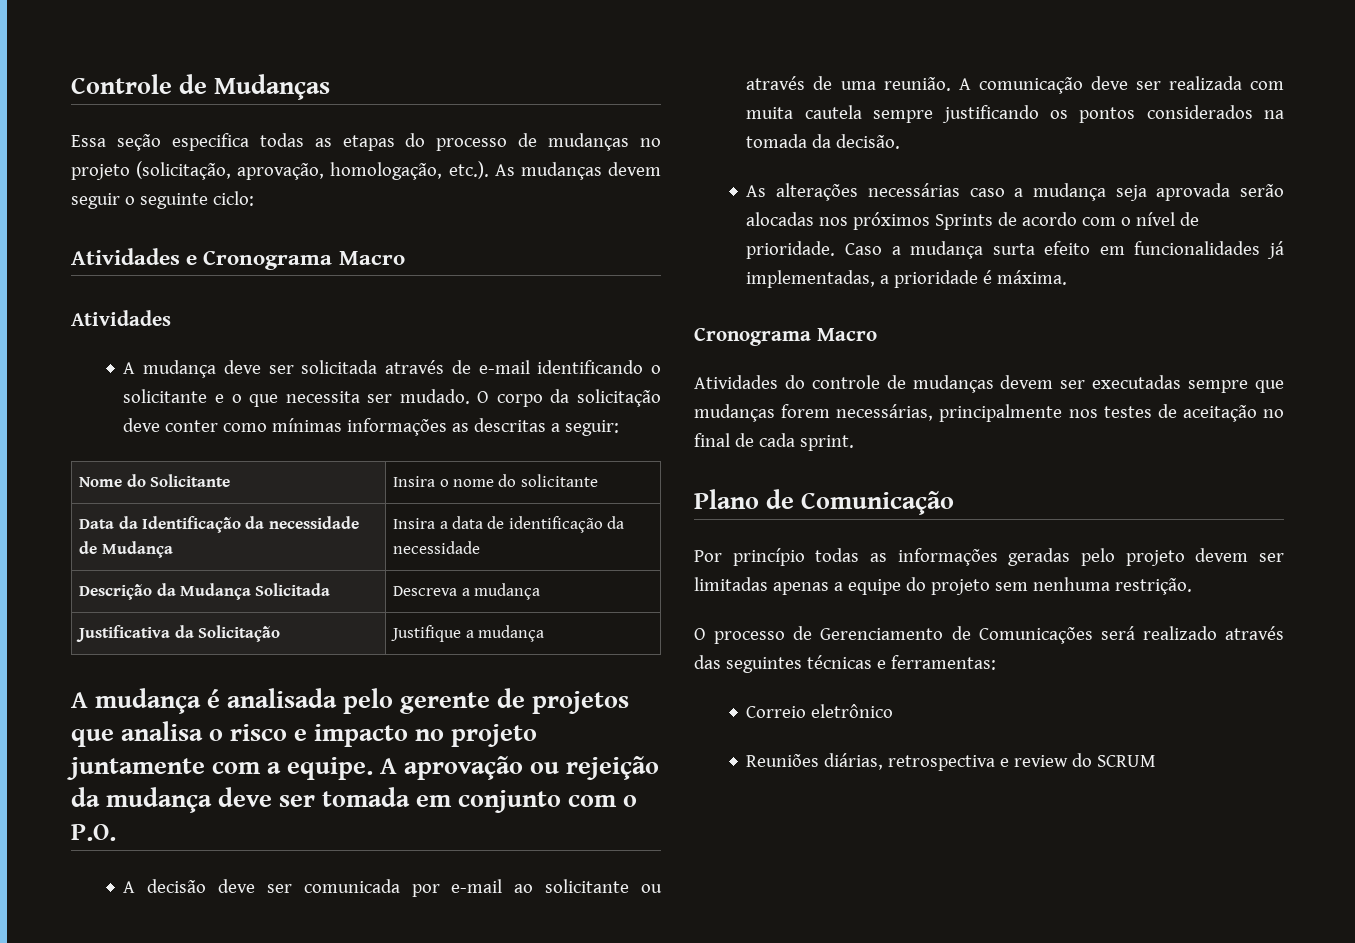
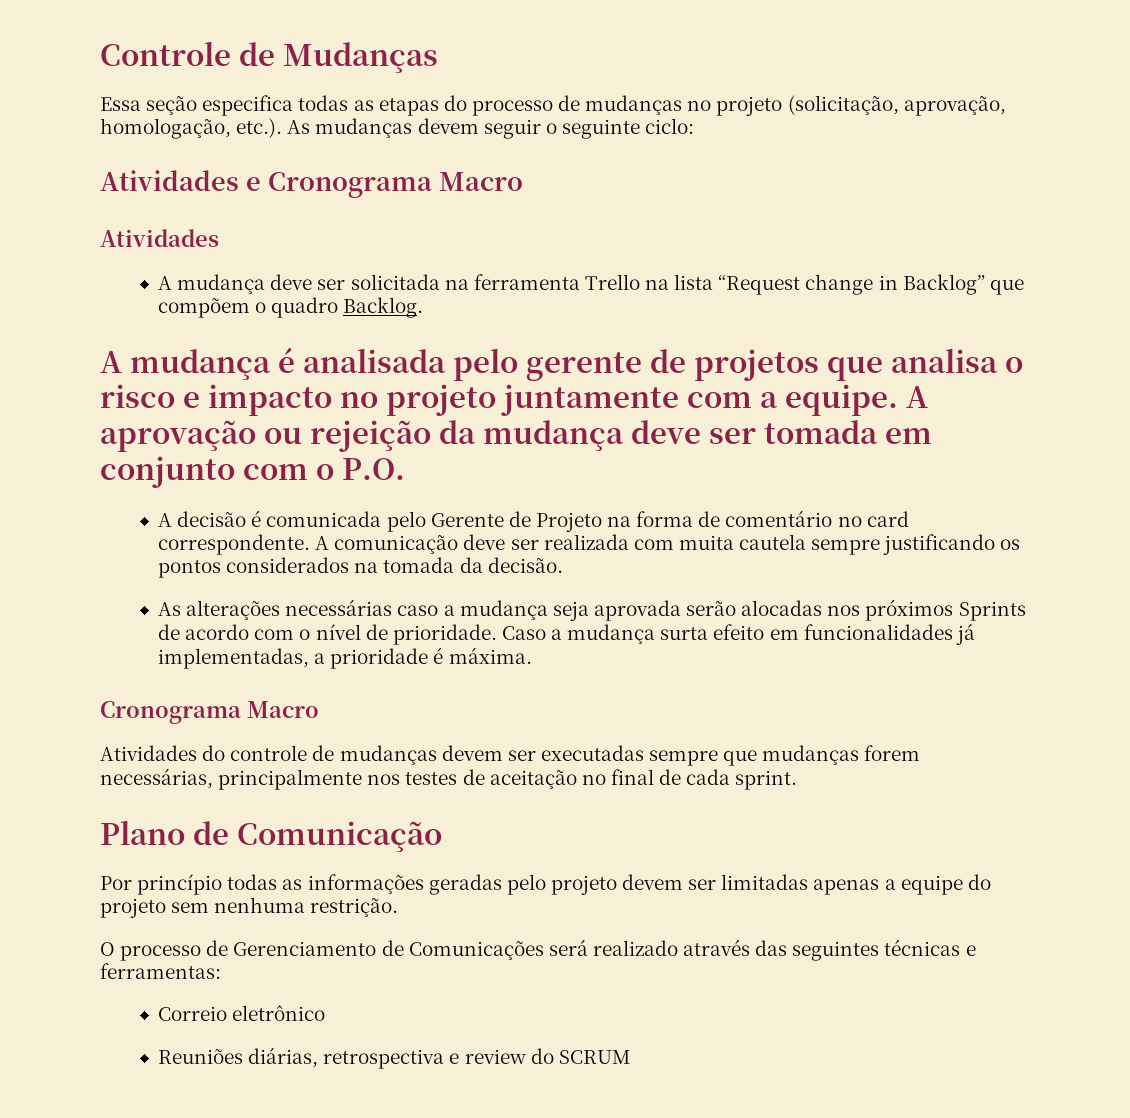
- A mudança deve ser solicitada através de e-mail identificando o solicitante e o que necessita ser mudado. O corpo da solicitação deve conter como mínimas informações as descritas a seguir:
- Nome do Solicitante | Insira o nome do solicitante
- Data da Identificação da necessidade de Mudança | Insira a data de identificação da necessidade
- Descrição da Mudança Solicitada | Descreva a mudança
- Justificativa da Solicitação | Justifique a mudança
+ A mudança deve ser solicitada na ferramenta Trello na lista “Request change in Backlog” que compõem o quadro Backlog.
- A decisão deve ser comunicada por e-mail ao solicitante ou através de uma reunião.
+ A decisão é comunicada pelo Gerente de Projeto na forma de comentário no card correspondente.

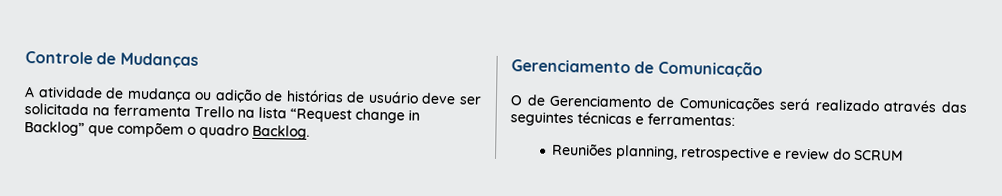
- Essa seção especifica todas as etapas do processo de mudanças no projeto (solicitação, aprovação, homologação, etc.). As mudanças devem seguir o seguinte ciclo:
- Atividades e Cronograma Macro
- Atividades
- A mudança deve ser solicitada na ferramenta Trello na lista “Request change in Backlog” que compõem o quadro Backlog.
+ A atividade de mudança ou adição de histórias de usuário deve ser solicitada na ferramenta Trello na lista “Request change in Backlog” que compõem o quadro Backlog.
- A mudança é analisada pelo gerente de projetos que analisa o risco e impacto no projeto juntamente com a equipe. A aprovação ou rejeição da mudança deve ser tomada em conjunto com o P.O.
- A decisão é comunicada pelo Gerente de Projeto na forma de comentário no card correspondente. A comunicação deve ser realizada com muita cautela sempre justificando os pontos considerados na tomada da decisão.
- As alterações necessárias caso a mudança seja aprovada serão alocadas nos próximos Sprints de acordo com o nível de prioridade. Caso a mudança surta efeito em funcionalidades já implementadas, a prioridade é máxima.
- Cronograma Macro
- Atividades do controle de mudanças devem ser executadas sempre que mudanças forem necessárias, principalmente nos testes de aceitação no final de cada sprint.
- Plano de Comunicação
- Por princípio todas as informações geradas pelo projeto devem ser limitadas apenas a equipe do projeto sem nenhuma restrição.
+ Gerenciamento de Comunicação
- O processo de Gerenciamento de Comunicações será realizado através das seguintes técnicas e ferramentas:
+ O de Gerenciamento de Comunicações será realizado através das seguintes técnicas e ferramentas:
- Correio eletrônico
- Reuniões diárias, retrospectiva e review do SCRUM
+ Reuniões planning, retrospective e review do SCRUM

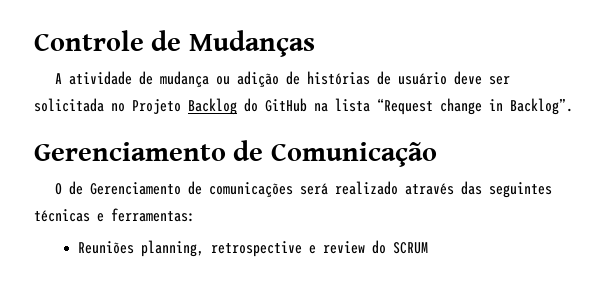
- A atividade de mudança ou adição de histórias de usuário deve ser solicitada na ferramenta Trello na lista “Request change in Backlog” que compõem o quadro Backlog.
+ A atividade de mudança ou adição de histórias de usuário deve ser solicitada no Projeto Backlog do GitHub na lista “Request change in Backlog”.
- O de Gerenciamento de Comunicações será realizado através das seguintes técnicas e ferramentas:
+ O de Gerenciamento de comunicações será realizado através das seguintes técnicas e ferramentas:

